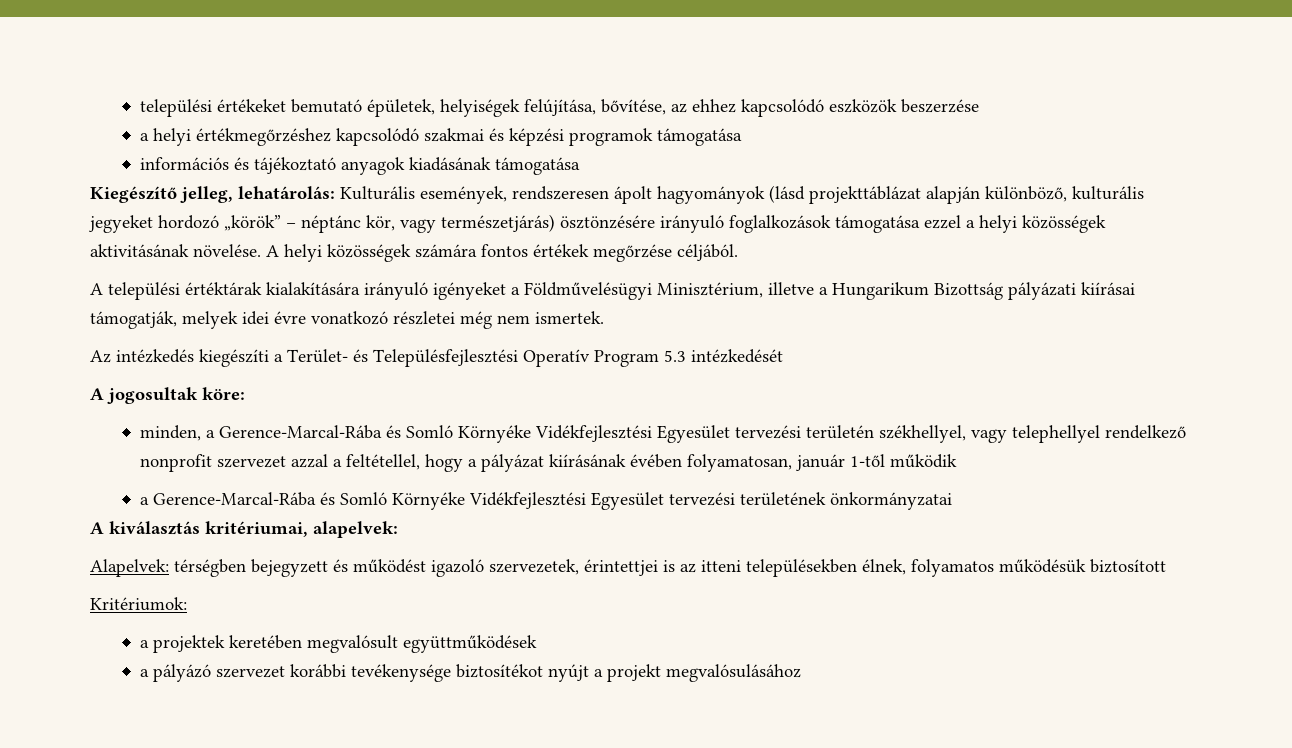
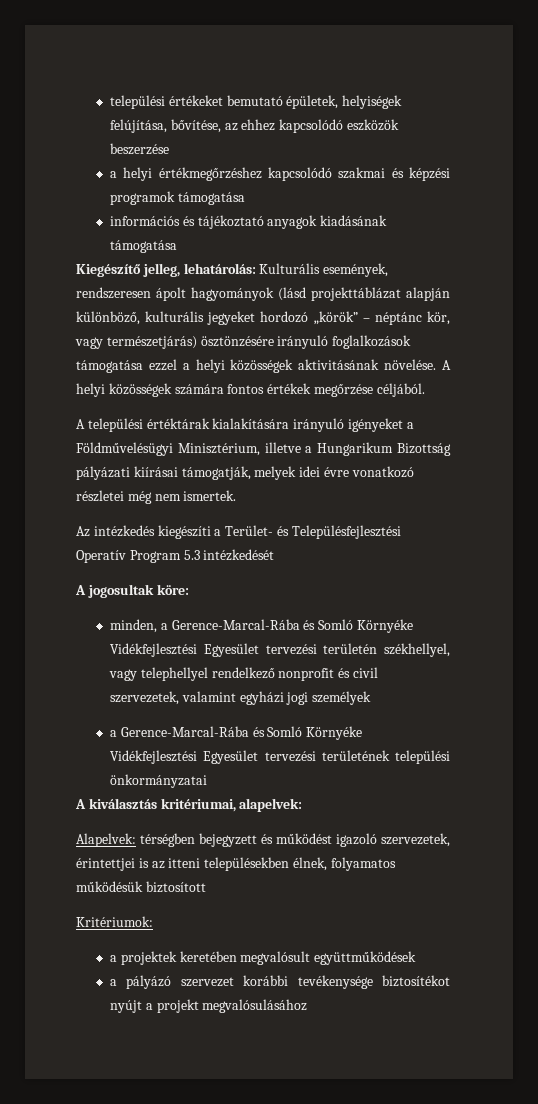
- minden, a Gerence-Marcal-Rába és Somló Környéke Vidékfejlesztési Egyesület tervezési területén székhellyel, vagy telephellyel rendelkező nonprofit szervezet azzal a feltétellel, hogy a pályázat kiírásának évében folyamatosan, január 1-től működik
+ minden, a Gerence-Marcal-Rába és Somló Környéke Vidékfejlesztési Egyesület tervezési területén székhellyel, vagy telephellyel rendelkező nonprofit és civil szervezetek, valamint egyházi jogi személyek
- a Gerence-Marcal-Rába és Somló Környéke Vidékfejlesztési Egyesület tervezési területének önkormányzatai
+ a Gerence-Marcal-Rába és Somló Környéke Vidékfejlesztési Egyesület tervezési területének települési önkormányzatai

